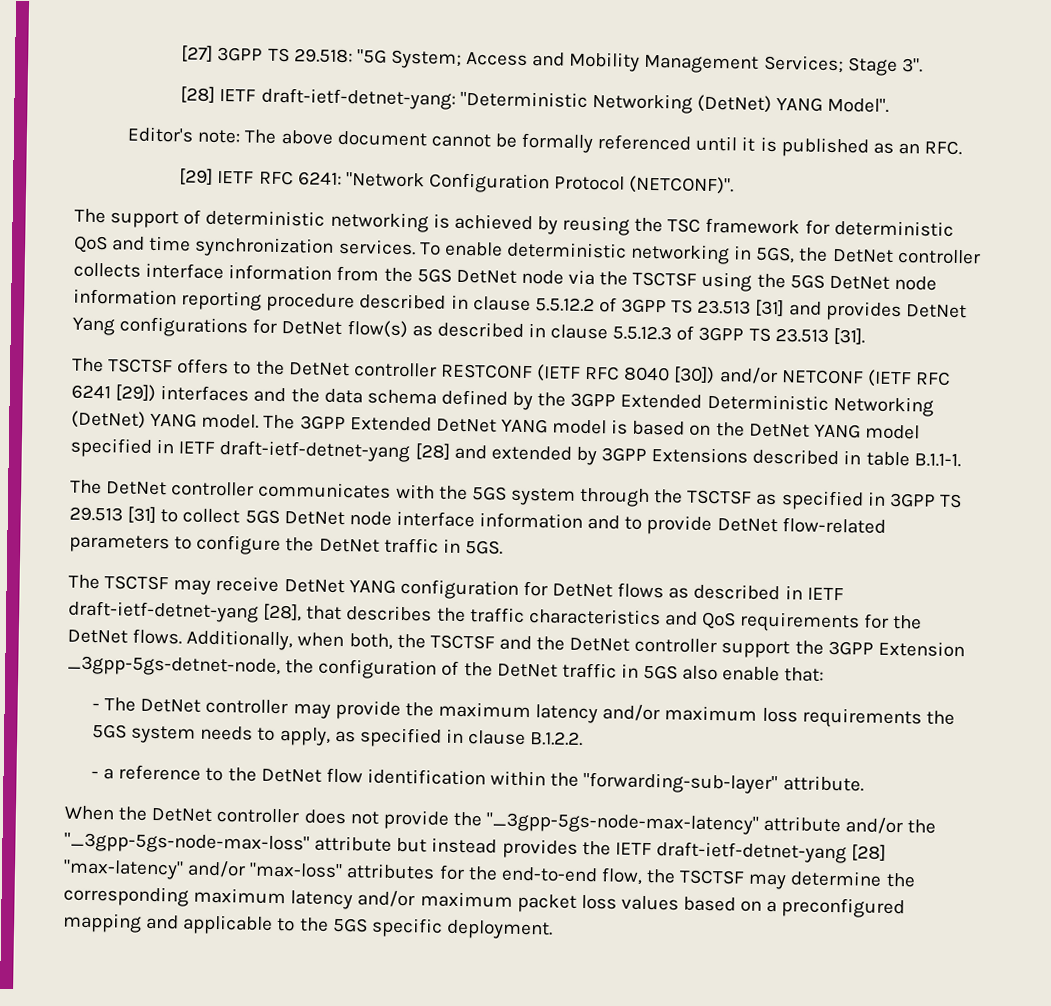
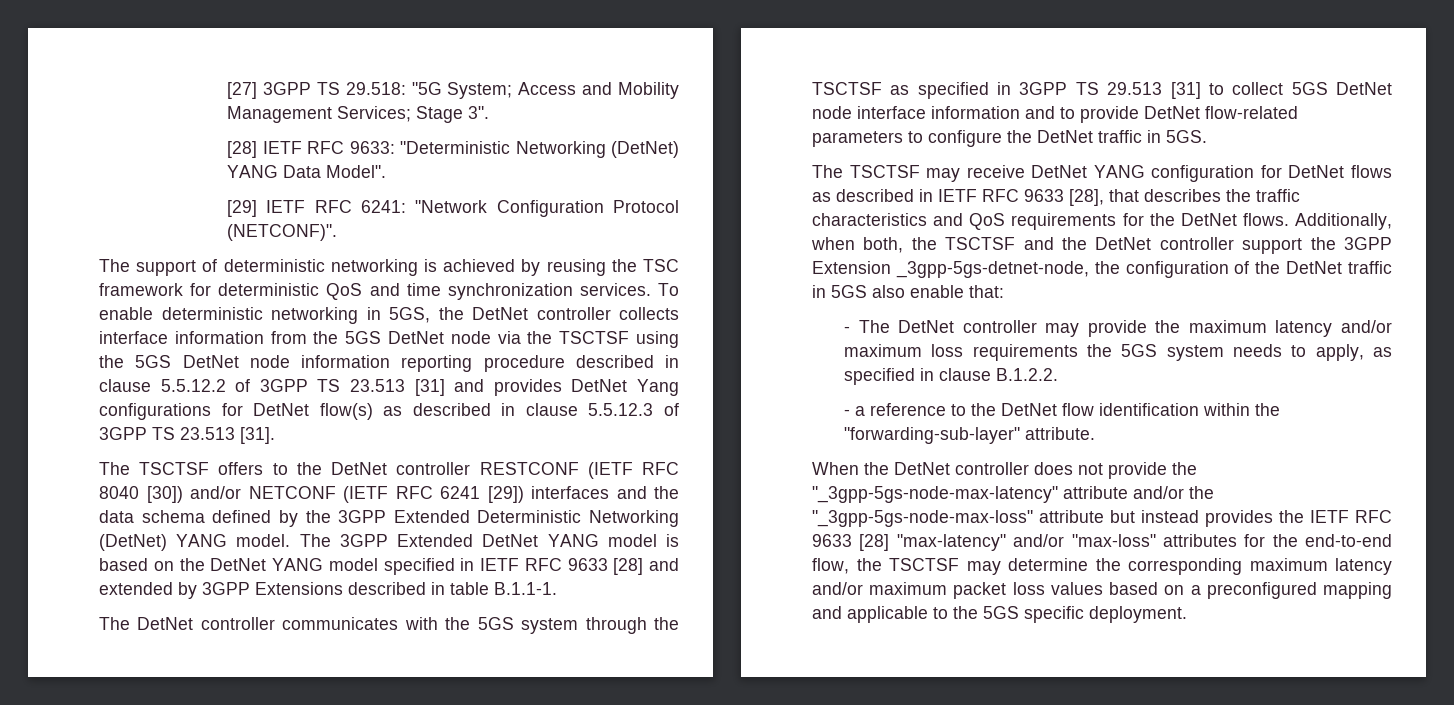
- [28] IETF draft-ietf-detnet-yang: "Deterministic Networking (DetNet) YANG Model".
+ [28] IETF RFC 9633: "Deterministic Networking (DetNet) YANG Data Model".
- Editor's note: The above document cannot be formally referenced until it is published as an RFC.
- The 3GPP Extended DetNet YANG model is based on the DetNet YANG model specified in IETF draft-ietf-detnet-yang [28] and extended by 3GPP Extensions described in table B.1.1-1.
+ The 3GPP Extended DetNet YANG model is based on the DetNet YANG model specified in IETF RFC 9633 [28] and extended by 3GPP Extensions described in table B.1.1-1.
- The TSCTSF may receive DetNet YANG configuration for DetNet flows as described in IETF draft-ietf-detnet-yang [28], that describes the traffic characteristics and QoS requirements for the DetNet flows.
+ The TSCTSF may receive DetNet YANG configuration for DetNet flows as described in IETF RFC 9633 [28], that describes the traffic characteristics and QoS requirements for the DetNet flows.
- When the DetNet controller does not provide the "_3gpp-5gs-node-max-latency" attribute and/or the "_3gpp-5gs-node-max-loss" attribute but instead provides the IETF draft-ietf-detnet-yang [28] "max-latency" and/or "max-loss" attributes for the end-to-end flow, the TSCTSF may determine the corresponding maximum latency and/or maximum packet loss values based on a preconfigured mapping and applicable to the 5GS specific deployment.
+ When the DetNet controller does not provide the "_3gpp-5gs-node-max-latency" attribute and/or the "_3gpp-5gs-node-max-loss" attribute but instead provides the IETF RFC 9633 [28] "max-latency" and/or "max-loss" attributes for the end-to-end flow, the TSCTSF may determine the corresponding maximum latency and/or maximum packet loss values based on a preconfigured mapping and applicable to the 5GS specific deployment.

